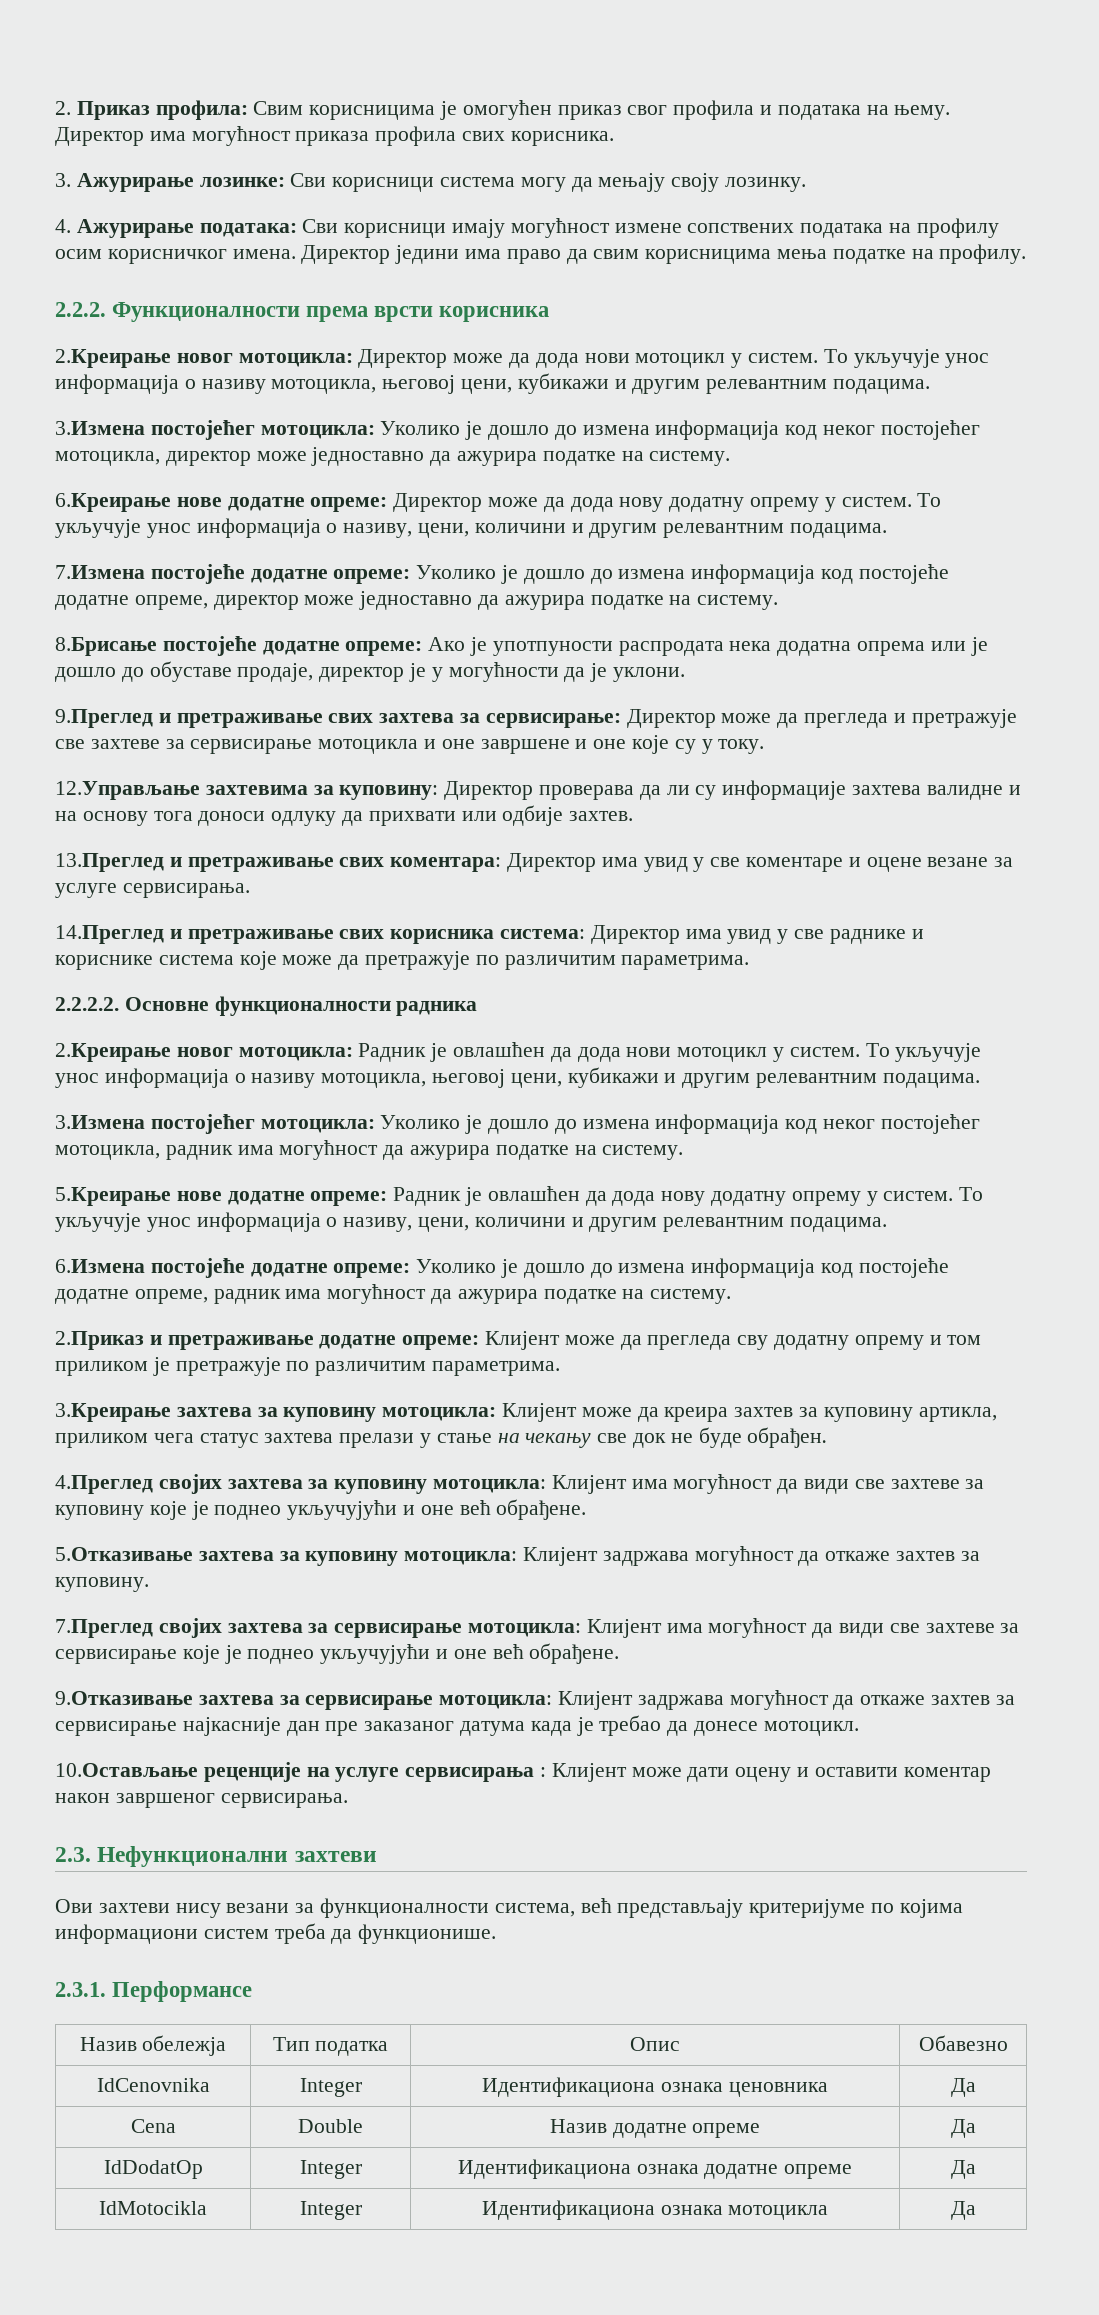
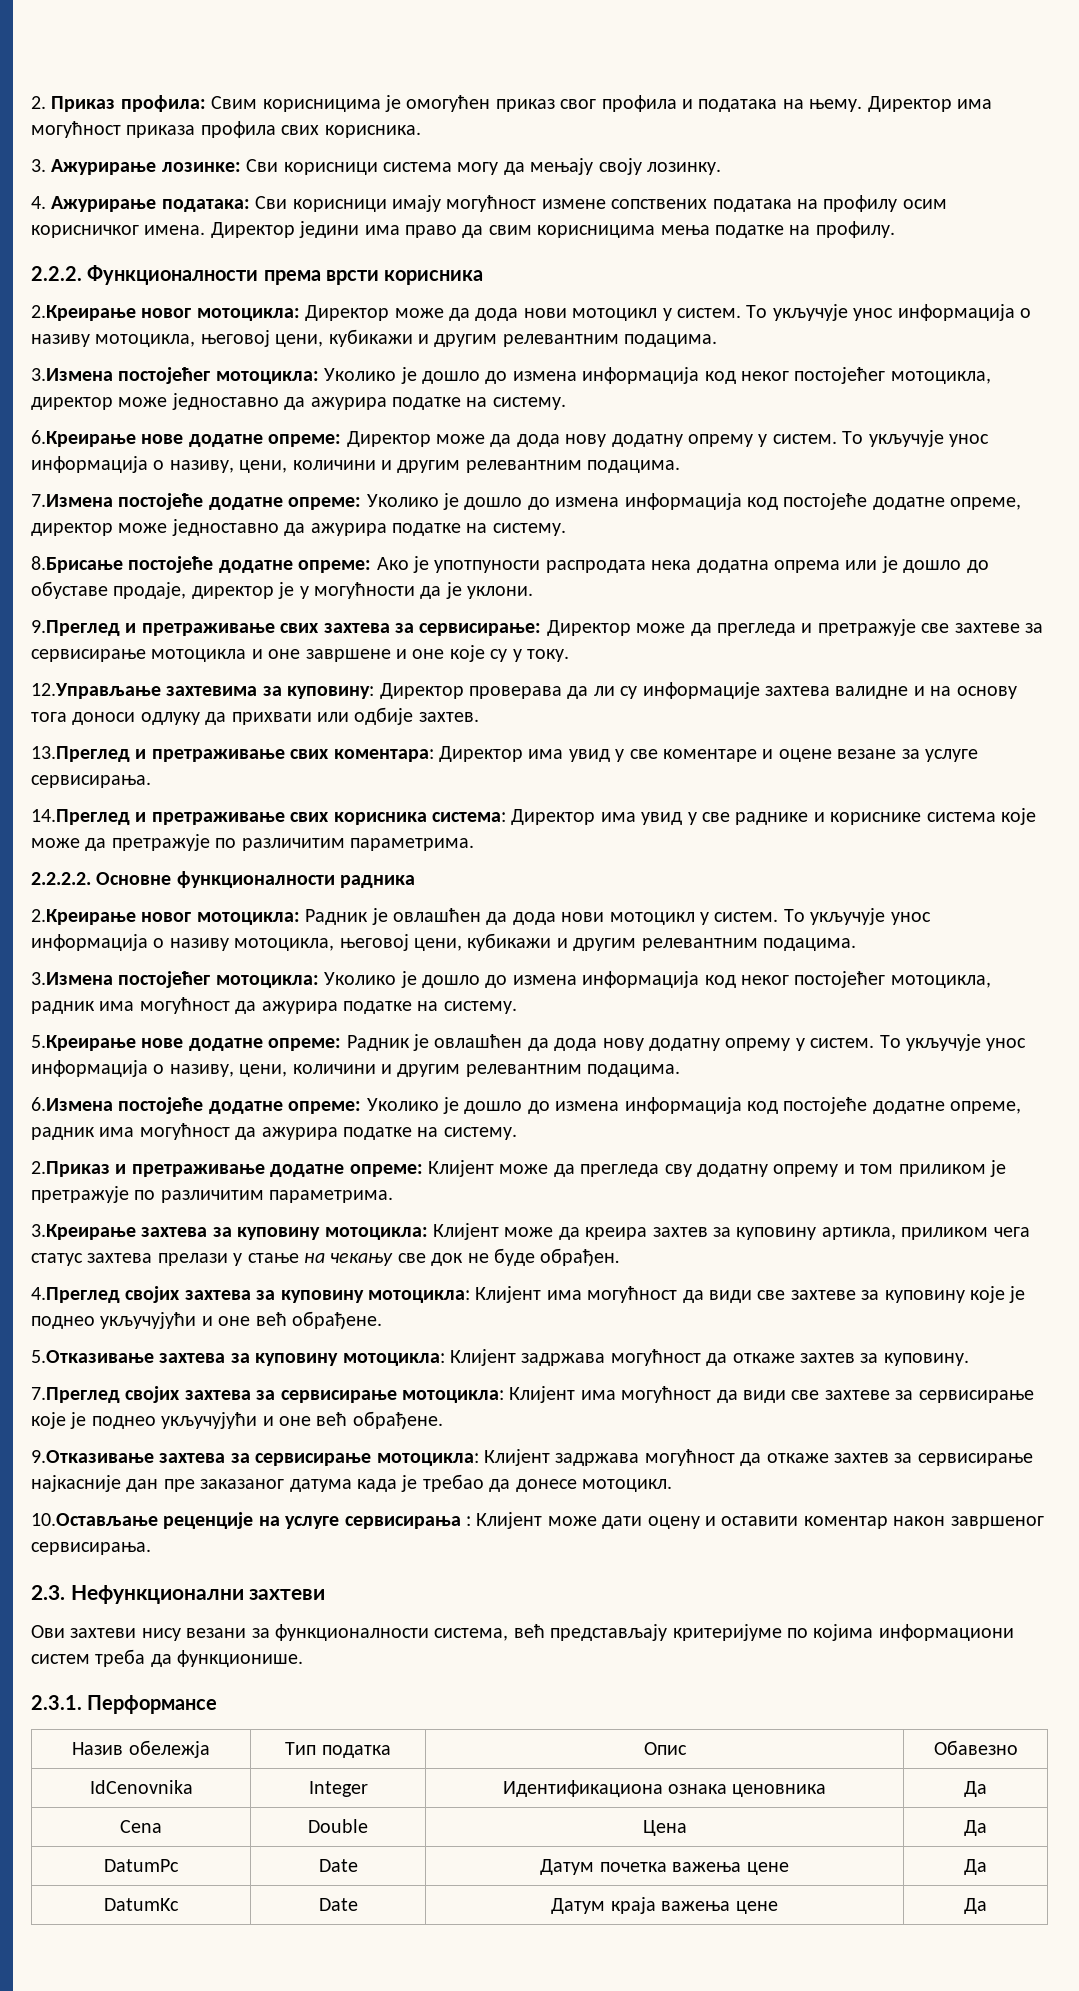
- Cena | Double | Назив додатне опреме | Да
- IdDodatOp | Integer | Идентификациона ознака додатне опреме | Да
- IdMotocikla | Integer | Идентификациона ознака мотоцикла | Да
+ Cena | Double | Цена | Да
+ DatumPc | Date | Датум почетка важења цене | Да
+ DatumKc | Date | Датум краја важења цене | Да

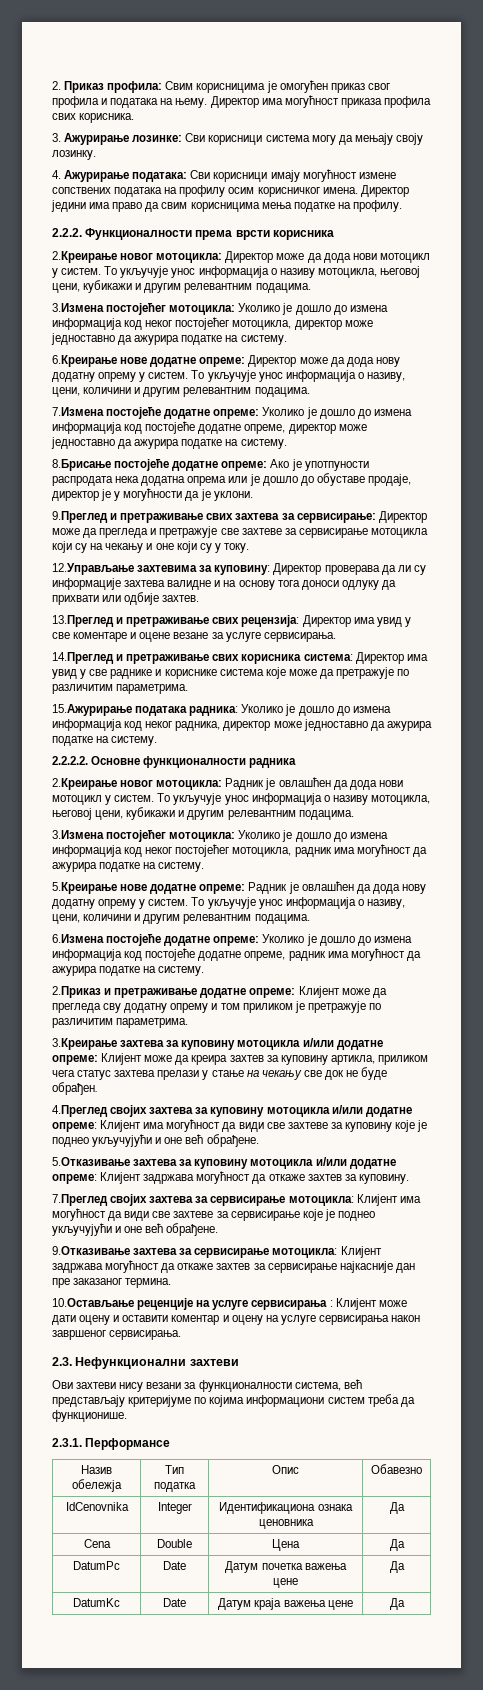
- 9.Преглед и претраживање свих захтева за сервисирање: Директор може да прегледа и претражује све захтеве за сервисирање мотоцикла и оне завршене и оне које су у току.
+ 9.Преглед и претраживање свих захтева за сервисирање: Директор може да прегледа и претражује све захтеве за сервисирање мотоцикла који су на чекању и оне који су у току.
- 13.Преглед и претраживање свих коментара: Директор има увид у све коментаре и оцене везане за услуге сервисирања.
+ 13.Преглед и претраживање свих рецензија: Директор има увид у све коментаре и оцене везане за услуге сервисирања.
+ 15.Ажурирање података радника: Уколико је дошло до измена информација код неког радника, директор може једноставно да ажурира податке на систему.
- 3.Креирање захтева за куповину мотоцикла: Клијент може да креира захтев за куповину артикла, приликом чега статус захтева прелази у стање на чекању све док не буде обрађен.
+ 3.Креирање захтева за куповину мотоцикла и/или додатне опреме: Клијент може да креира захтев за куповину артикла, приликом чега статус захтева прелази у стање на чекању све док не буде обрађен.
- 4.Преглед својих захтева за куповину мотоцикла: Клијент има могућност да види све захтеве за куповину које је поднео укључујући и оне већ обрађене.
+ 4.Преглед својих захтева за куповину мотоцикла и/или додатне опреме: Клијент има могућност да види све захтеве за куповину које је поднео укључујући и оне већ обрађене.
- 5.Отказивање захтева за куповину мотоцикла: Клијент задржава могућност да откаже захтев за куповину.
+ 5.Отказивање захтева за куповину мотоцикла и/или додатне опреме: Клијент задржава могућност да откаже захтев за куповину.
- 9.Отказивање захтева за сервисирање мотоцикла: Клијент задржава могућност да откаже захтев за сервисирање најкасније дан пре заказаног датума када је требао да донесе мотоцикл.
+ 9.Отказивање захтева за сервисирање мотоцикла: Клијент задржава могућност да откаже захтев за сервисирање најкасније дан пре заказаног термина.
- 10.Остављање реценције на услуге сервисирања : Клијент може дати оцену и оставити коментар након завршеног сервисирања.
+ 10.Остављање реценције на услуге сервисирања : Клијент може дати оцену и оставити коментар и оцену на услуге сервисирања након завршеног сервисирања.

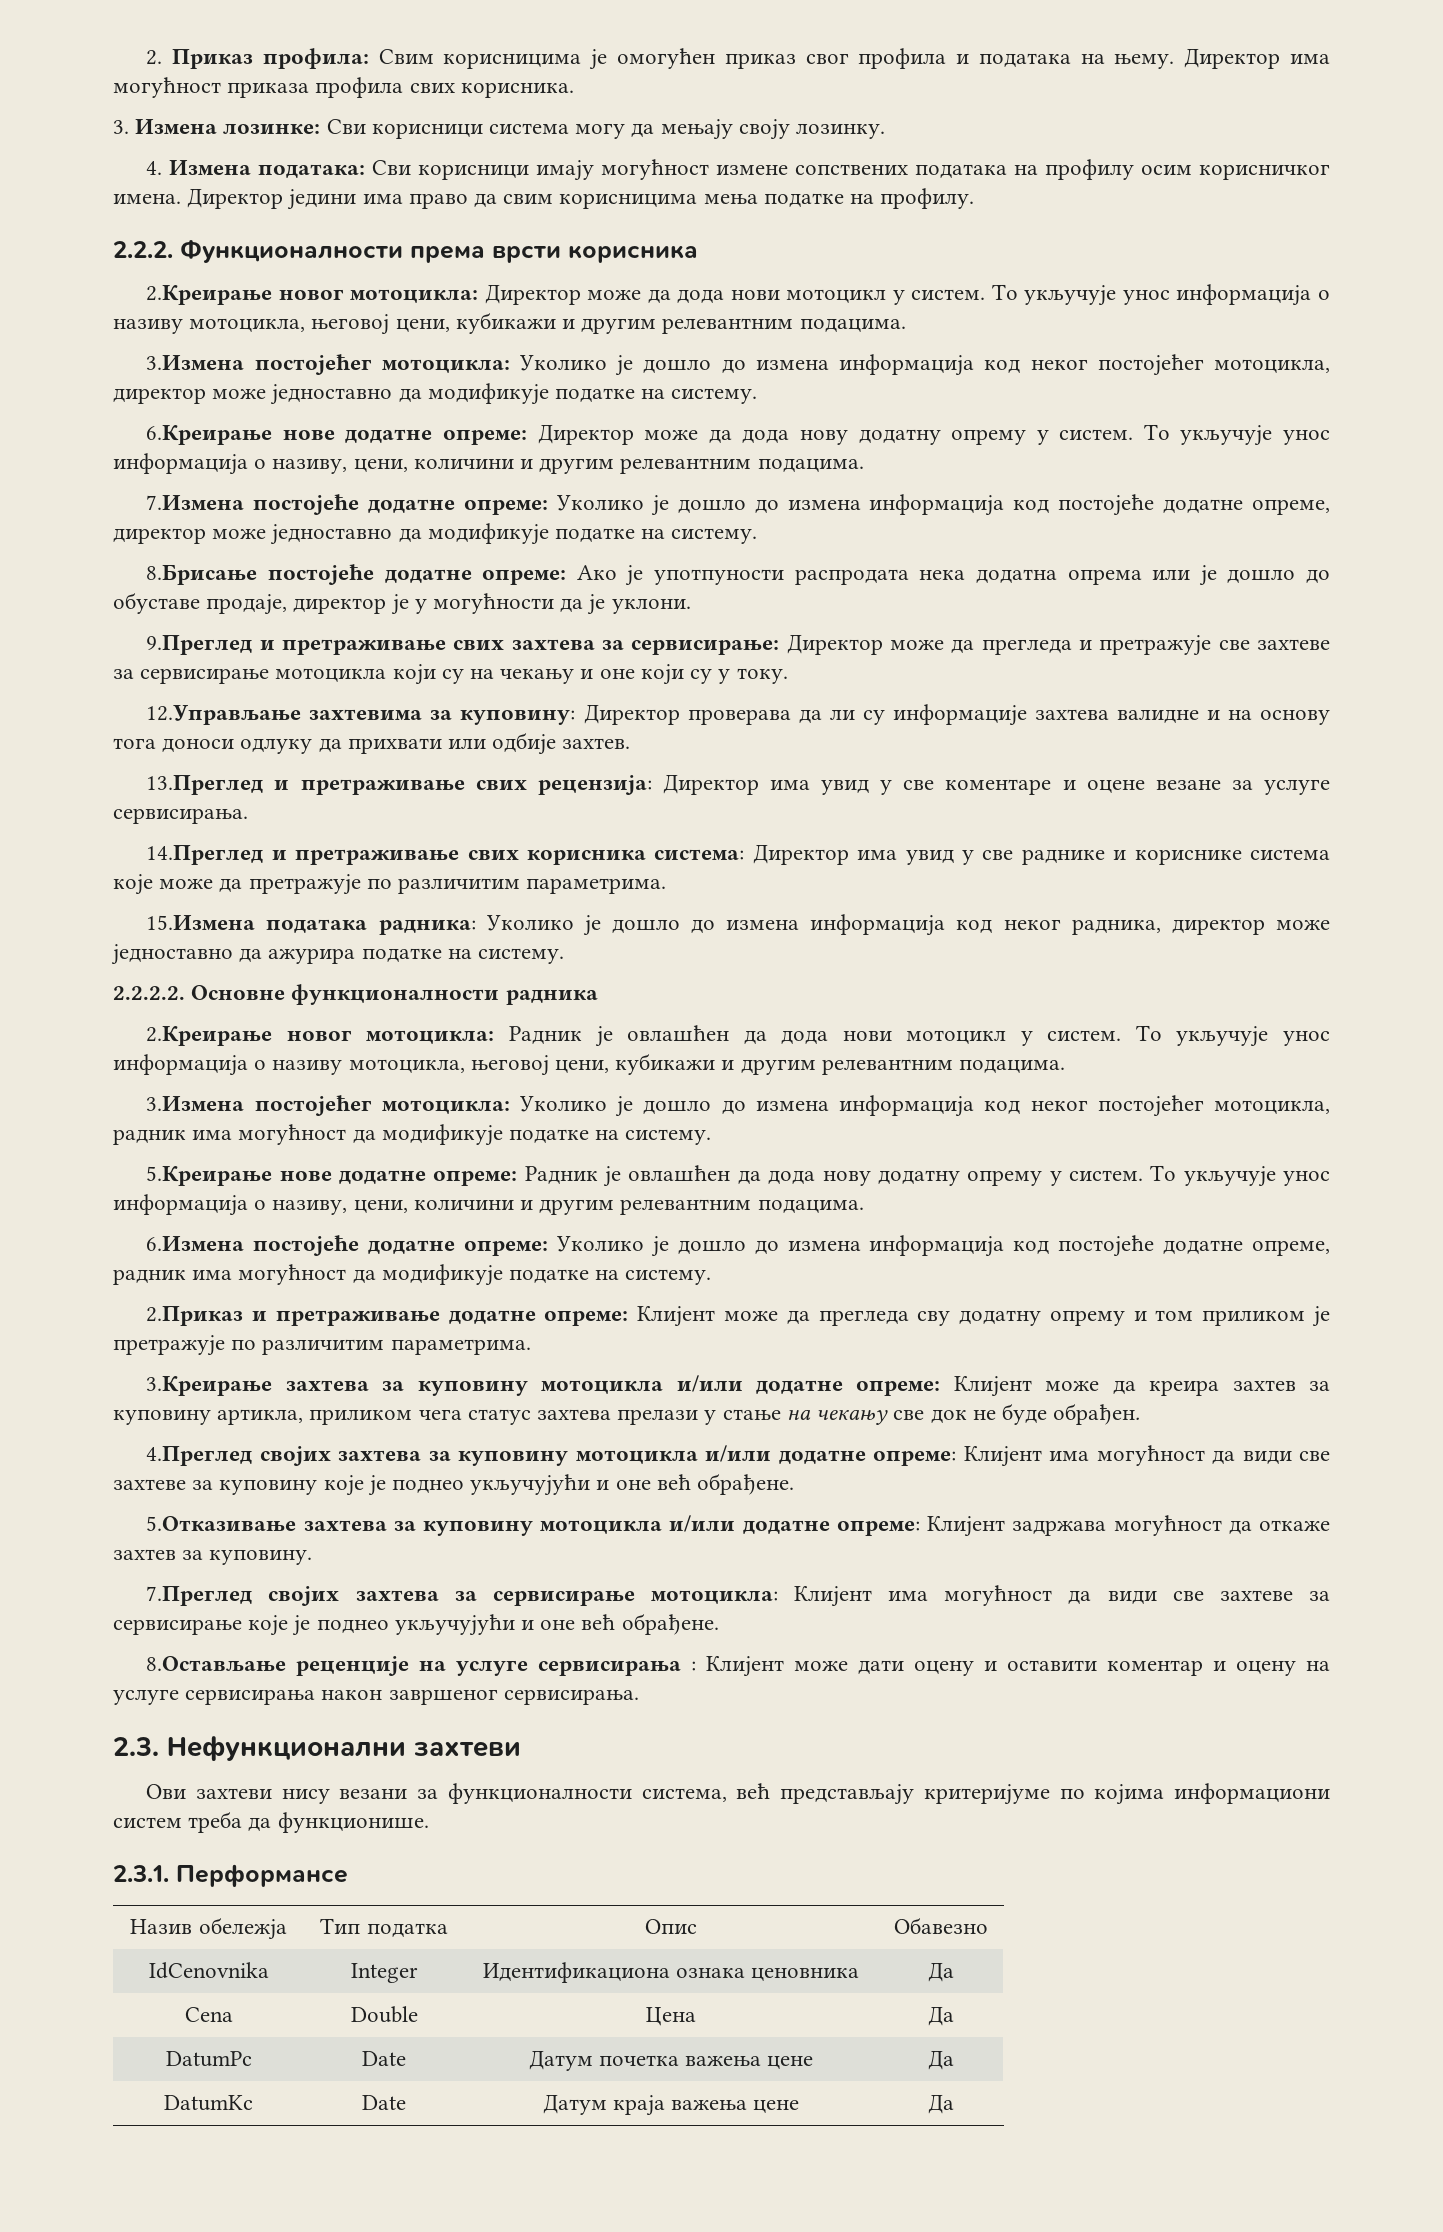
- 3. Ажурирање лозинке: Сви корисници система могу да мењају своју лозинку.
+ 3. Измена лозинке: Сви корисници система могу да мењају своју лозинку.
- 4. Ажурирање података: Сви корисници имају могућност измене сопствених података на профилу осим корисничког имена.
+ 4. Измена података: Сви корисници имају могућност измене сопствених података на профилу осим корисничког имена.
- 3.Измена постојећег мотоцикла: Уколико је дошло до измена информација код неког постојећег мотоцикла, директор може једноставно да ажурира податке на систему.
+ 3.Измена постојећег мотоцикла: Уколико је дошло до измена информација код неког постојећег мотоцикла, директор може једноставно да модификује податке на систему.
- 7.Измена постојеће додатне опреме: Уколико је дошло до измена информација код постојеће додатне опреме, директор може једноставно да ажурира податке на систему.
+ 7.Измена постојеће додатне опреме: Уколико је дошло до измена информација код постојеће додатне опреме, директор може једноставно да модификује податке на систему.
- 15.Ажурирање података радника: Уколико је дошло до измена информација код неког радника, директор може једноставно да ажурира податке на систему.
+ 15.Измена података радника: Уколико је дошло до измена информација код неког радника, директор може једноставно да ажурира податке на систему.
- 3.Измена постојећег мотоцикла: Уколико је дошло до измена информација код неког постојећег мотоцикла, радник има могућност да ажурира податке на систему.
+ 3.Измена постојећег мотоцикла: Уколико је дошло до измена информација код неког постојећег мотоцикла, радник има могућност да модификује податке на систему.
- 6.Измена постојеће додатне опреме: Уколико је дошло до измена информација код постојеће додатне опреме, радник има могућност да ажурира податке на систему.
+ 6.Измена постојеће додатне опреме: Уколико је дошло до измена информација код постојеће додатне опреме, радник има могућност да модификује податке на систему.
- 9.Отказивање захтева за сервисирање мотоцикла: Клијент задржава могућност да откаже захтев за сервисирање најкасније дан пре заказаног термина.
- 10.Остављање реценције на услуге сервисирања : Клијент може дати оцену и оставити коментар и оцену на услуге сервисирања након завршеног сервисирања.
+ 8.Остављање реценције на услуге сервисирања : Клијент може дати оцену и оставити коментар и оцену на услуге сервисирања након завршеног сервисирања.

